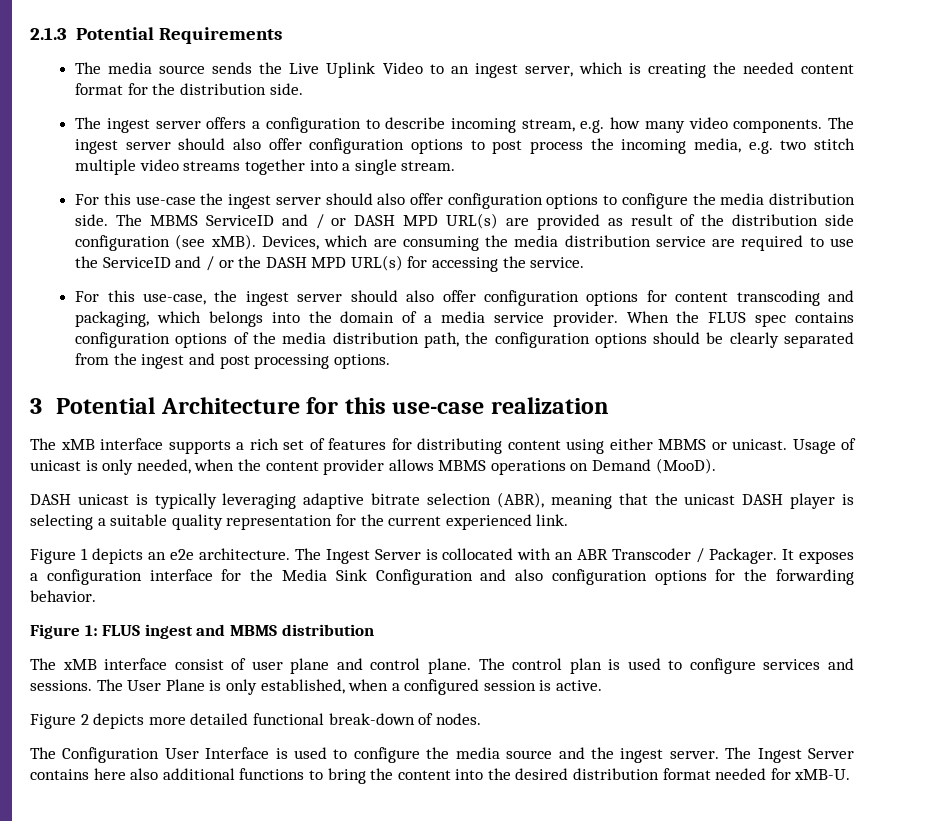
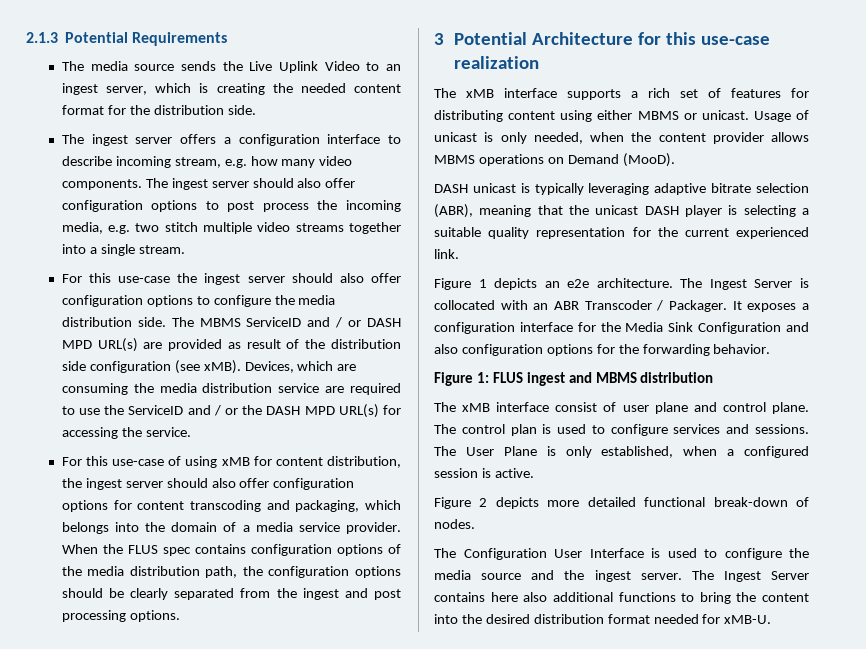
- The ingest server offers a configuration to describe incoming stream, e.g. how many video components.
+ The ingest server offers a configuration interface to describe incoming stream, e.g. how many video components.
- For this use-case, the ingest server should also offer configuration options for content transcoding and packaging, which belongs into the domain of a media service provider.
+ For this use-case of using xMB for content distribution, the ingest server should also offer configuration options for content transcoding and packaging, which belongs into the domain of a media service provider.

